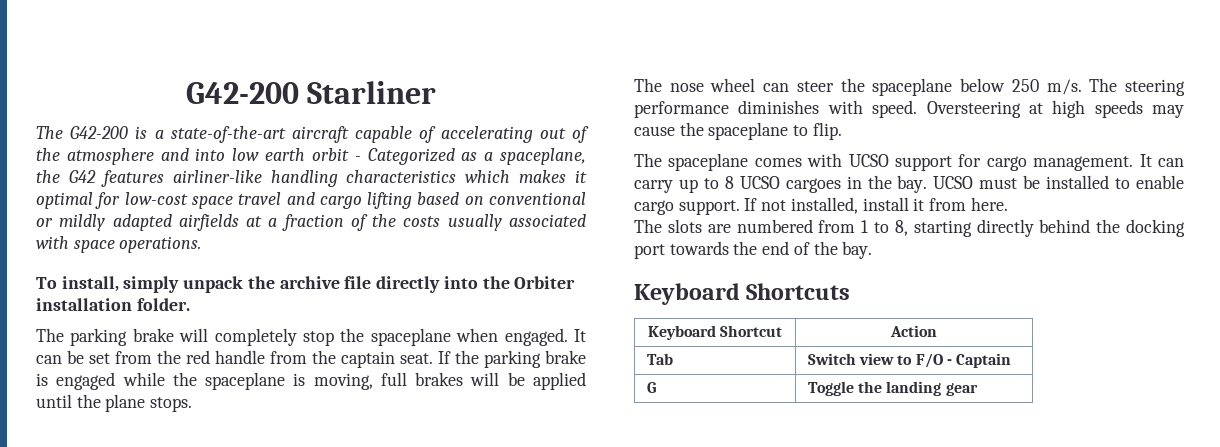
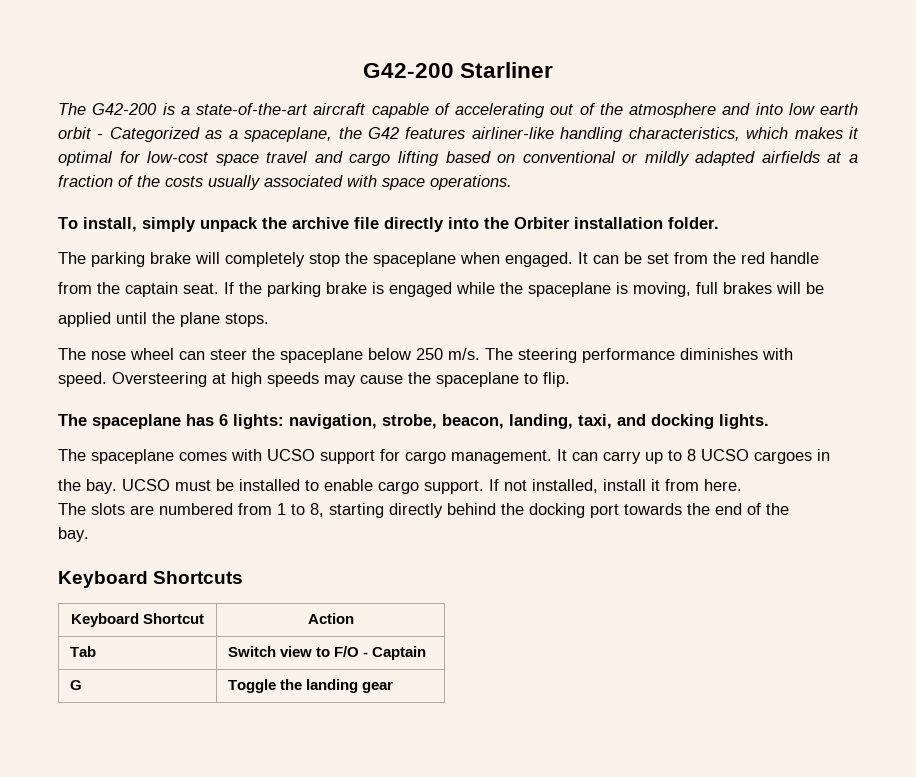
- The G42-200 is a state-of-the-art aircraft capable of accelerating out of the atmosphere and into low earth orbit - Categorized as a spaceplane, the G42 features airliner-like handling characteristics which makes it optimal for low-cost space travel and cargo lifting based on conventional or mildly adapted airfields at a fraction of the costs usually associated with space operations.
+ The G42-200 is a state-of-the-art aircraft capable of accelerating out of the atmosphere and into low earth orbit - Categorized as a spaceplane, the G42 features airliner-like handling characteristics, which makes it optimal for low-cost space travel and cargo lifting based on conventional or mildly adapted airfields at a fraction of the costs usually associated with space operations.
- It can be set from the red handle from the captain seat.
+ It can be set from the red handle
+ from the captain seat.
- If the parking brake is engaged while the spaceplane is moving, full brakes will be applied until the plane stops.
+ If the parking brake is engaged while the spaceplane is moving, full brakes will be
+ applied until the plane stops.
- The steering performance diminishes with speed.
+ The steering performance diminishes with
+ speed.
+ The spaceplane has 6 lights: navigation, strobe, beacon, landing, taxi, and docking lights.
- It can carry up to 8 UCSO cargoes in the bay.
+ It can carry up to 8 UCSO cargoes in
+ the bay.
- The slots are numbered from 1 to 8, starting directly behind the docking port towards the end of the bay.
+ The slots are numbered from 1 to 8, starting directly behind the docking port towards the end of the
+ bay.

